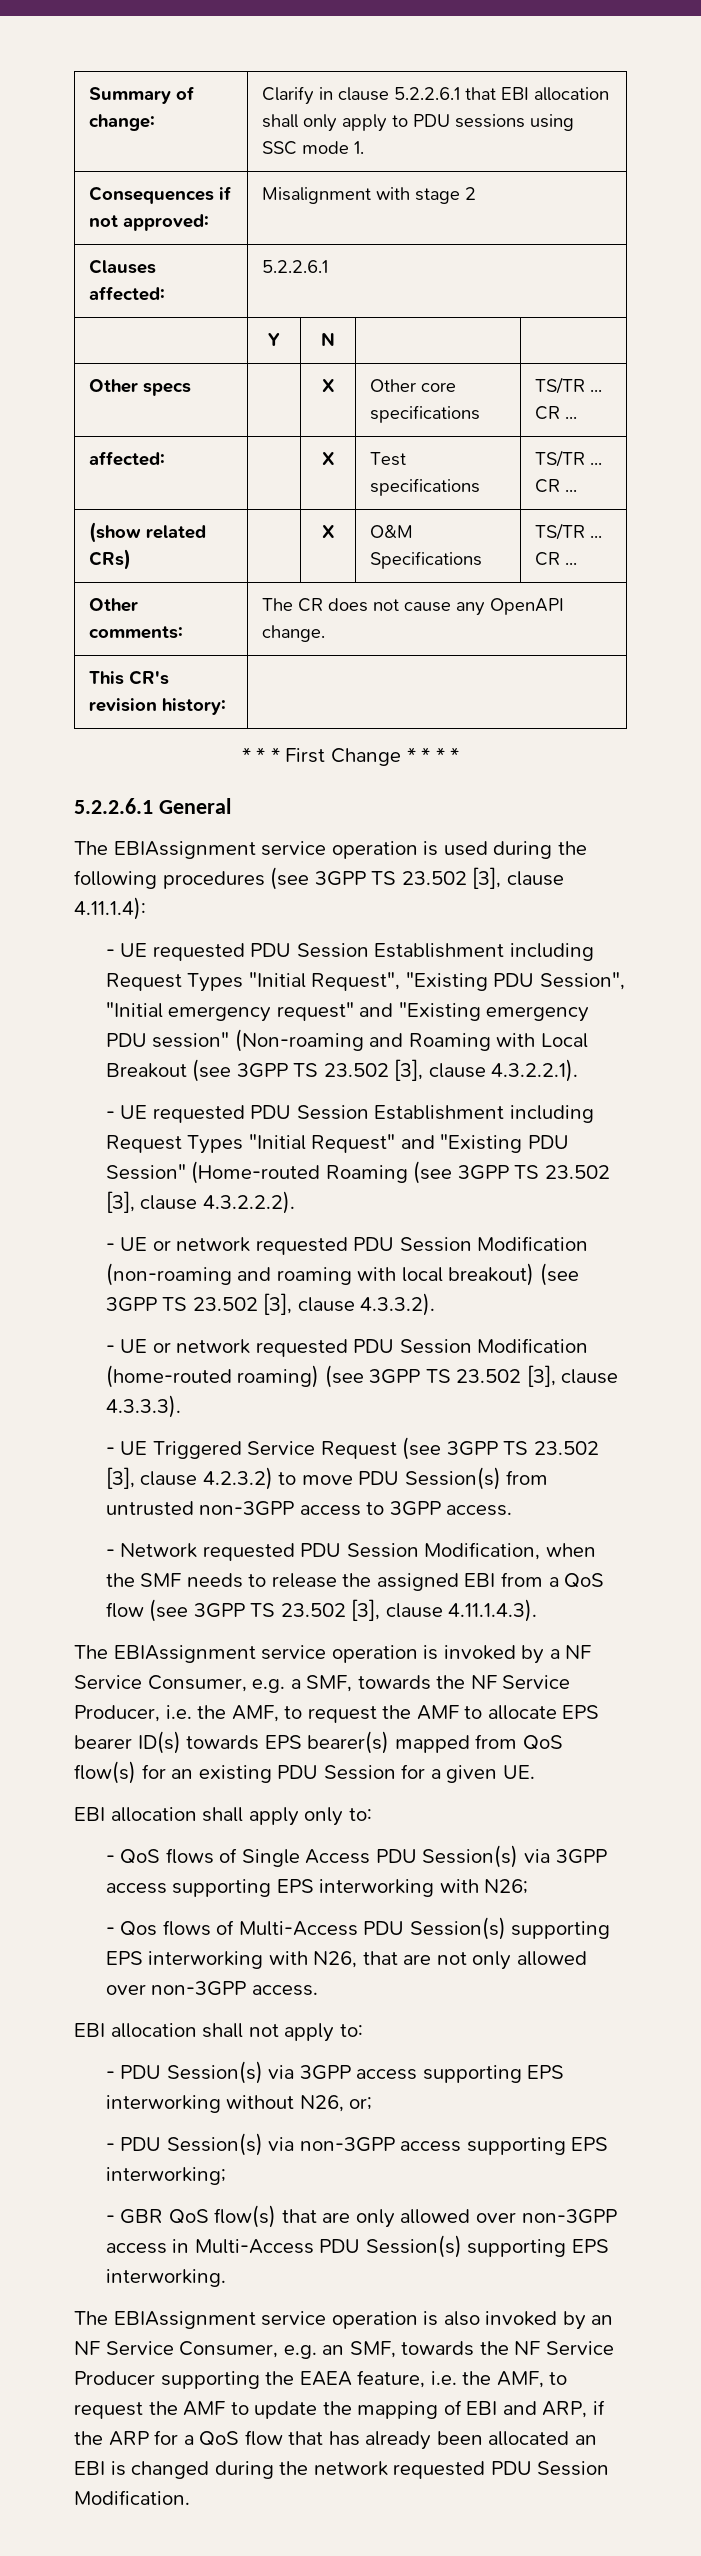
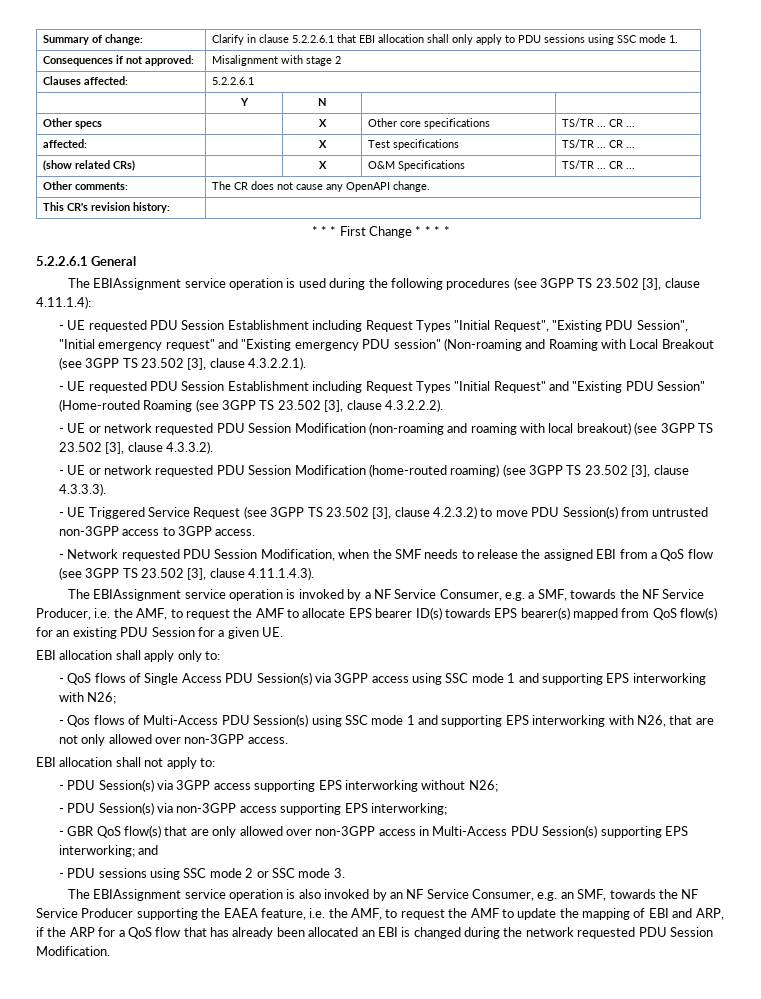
- - QoS flows of Single Access PDU Session(s) via 3GPP access supporting EPS interworking with N26;
+ - QoS flows of Single Access PDU Session(s) via 3GPP access using SSC mode 1 and supporting EPS interworking with N26;
- - Qos flows of Multi-Access PDU Session(s) supporting EPS interworking with N26, that are not only allowed over non-3GPP access.
+ - Qos flows of Multi-Access PDU Session(s) using SSC mode 1 and supporting EPS interworking with N26, that are not only allowed over non-3GPP access.
- - PDU Session(s) via 3GPP access supporting EPS interworking without N26, or;
+ - PDU Session(s) via 3GPP access supporting EPS interworking without N26;
- - GBR QoS flow(s) that are only allowed over non-3GPP access in Multi-Access PDU Session(s) supporting EPS interworking.
+ - GBR QoS flow(s) that are only allowed over non-3GPP access in Multi-Access PDU Session(s) supporting EPS interworking; and
+ - PDU sessions using SSC mode 2 or SSC mode 3.

